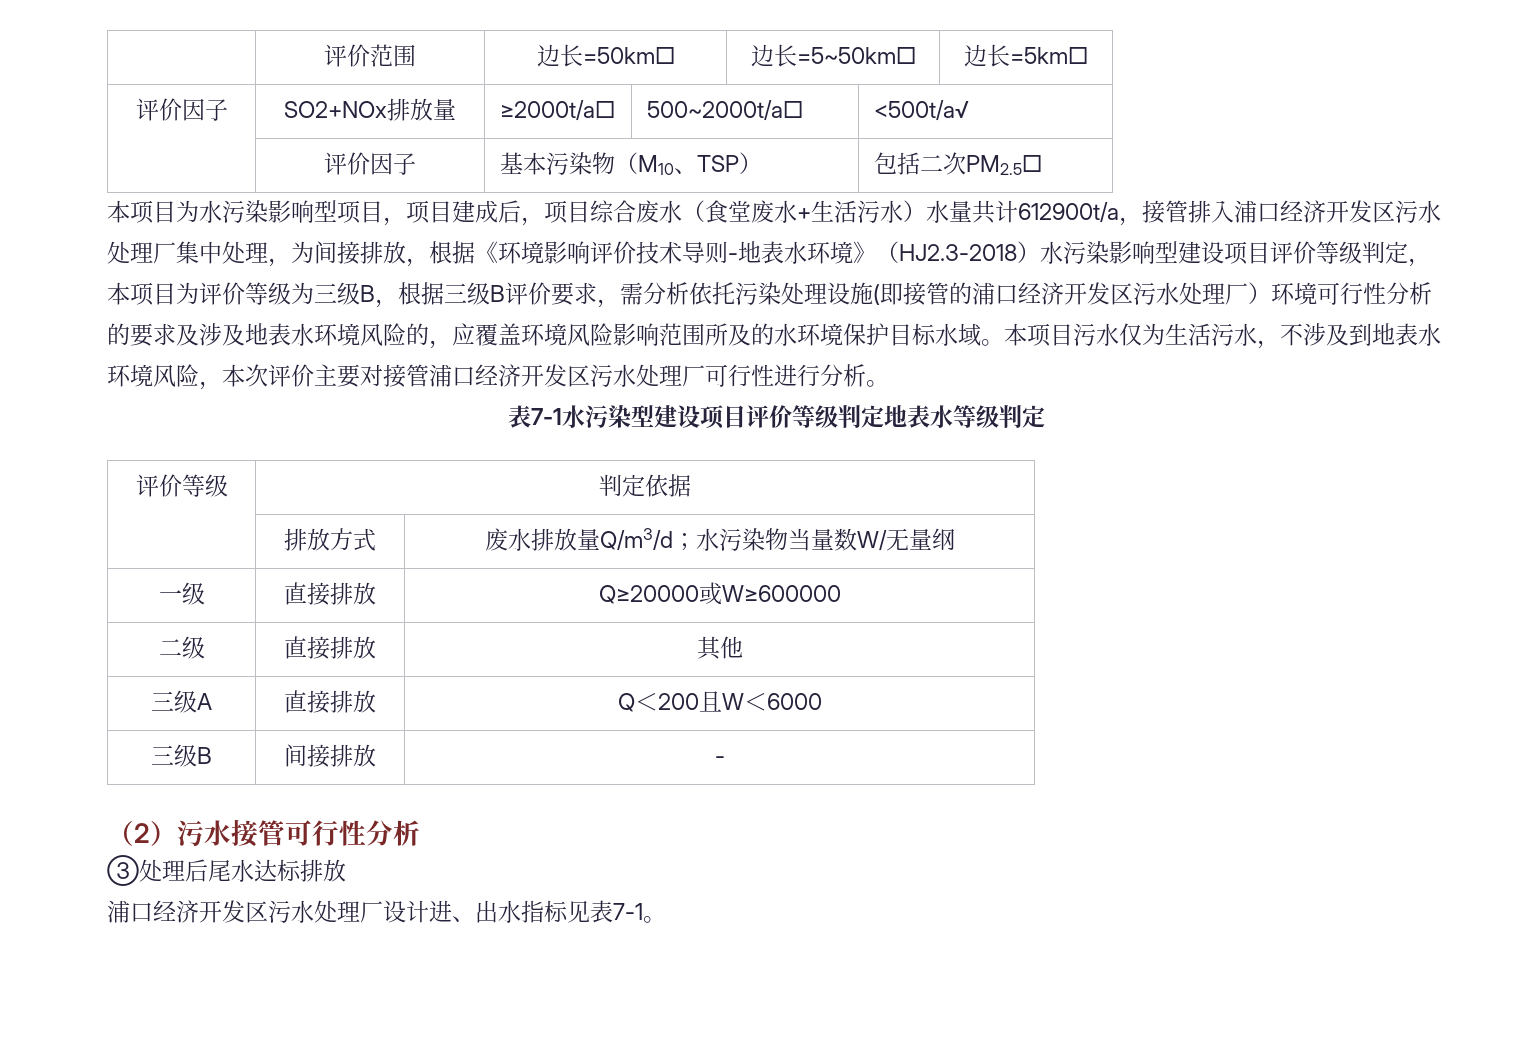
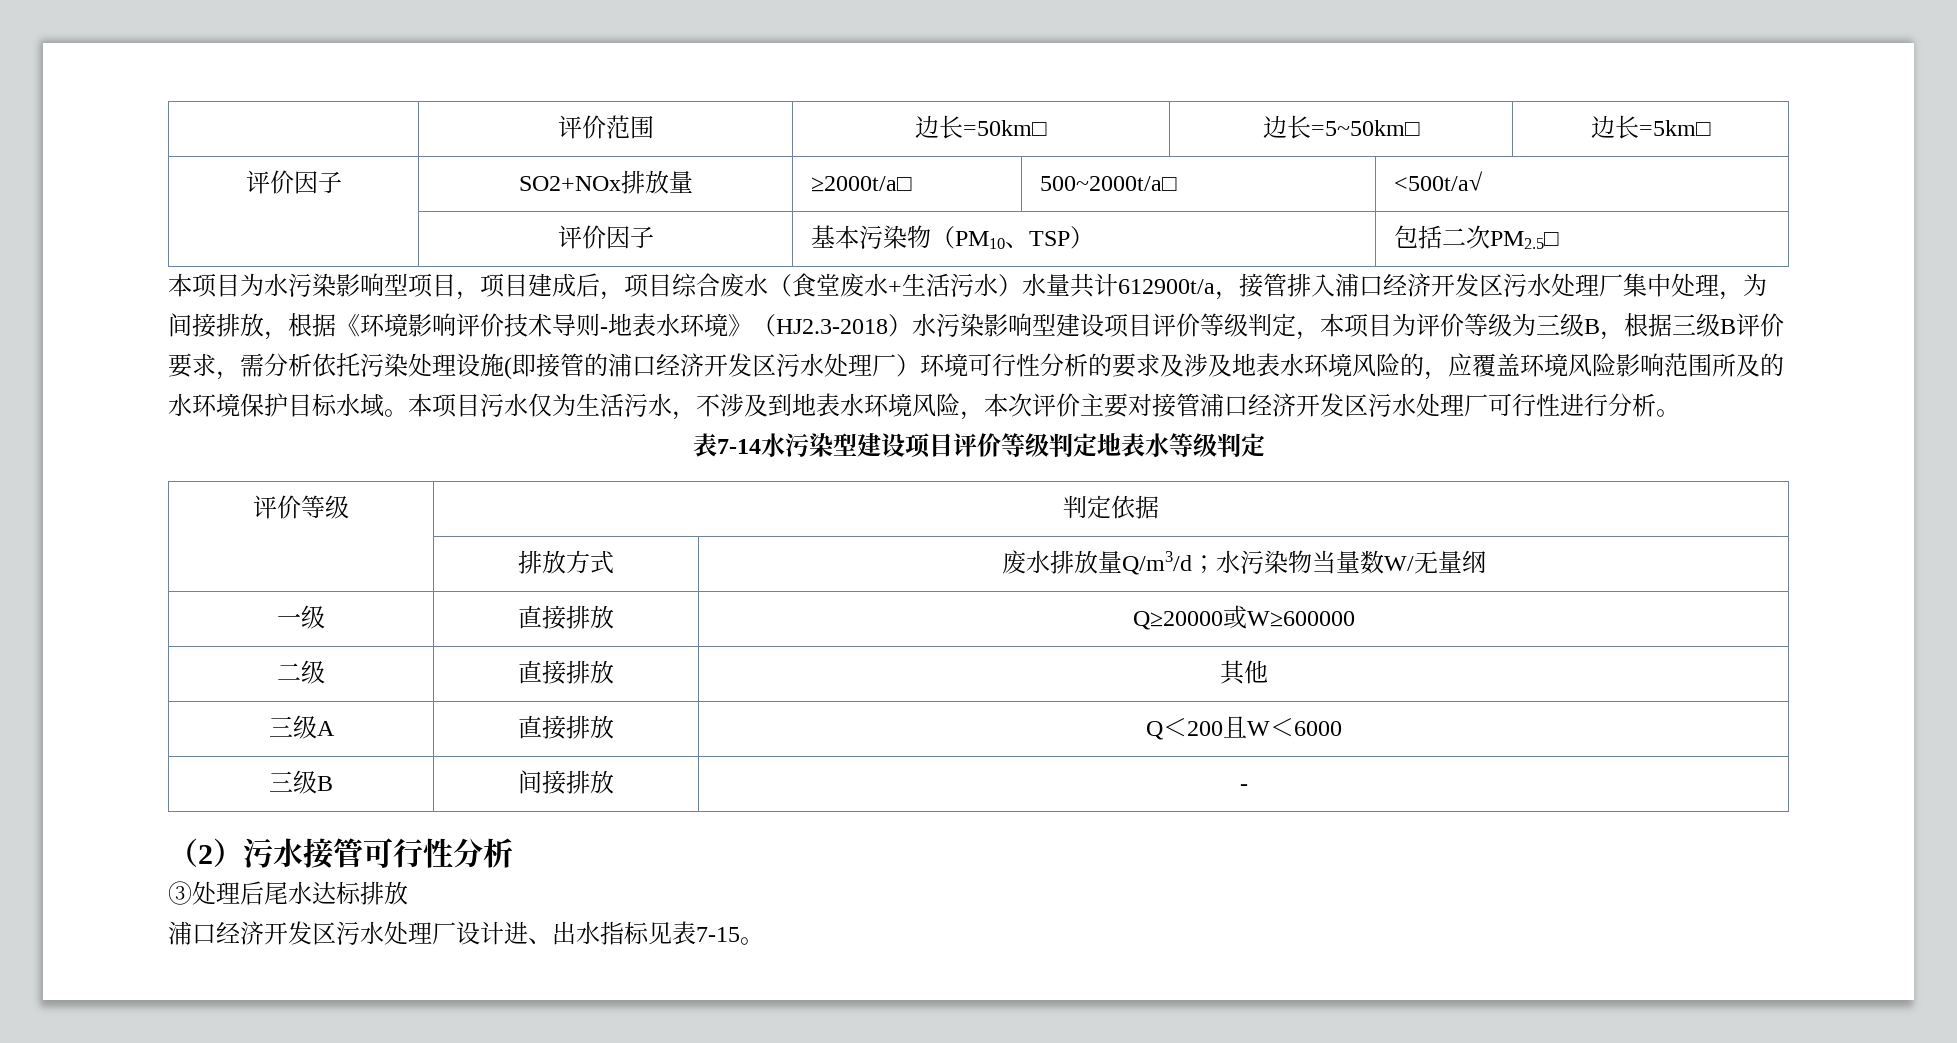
- | 评价因子 | 基本污染物（M10、TSP） | 包括二次PM2.5□
+ | 评价因子 | 基本污染物（PM10、TSP） | 包括二次PM2.5□
- 表7-1水污染型建设项目评价等级判定地表水等级判定
+ 表7-14水污染型建设项目评价等级判定地表水等级判定
- 浦口经济开发区污水处理厂设计进、出水指标见表7-1。
+ 浦口经济开发区污水处理厂设计进、出水指标见表7-15。

